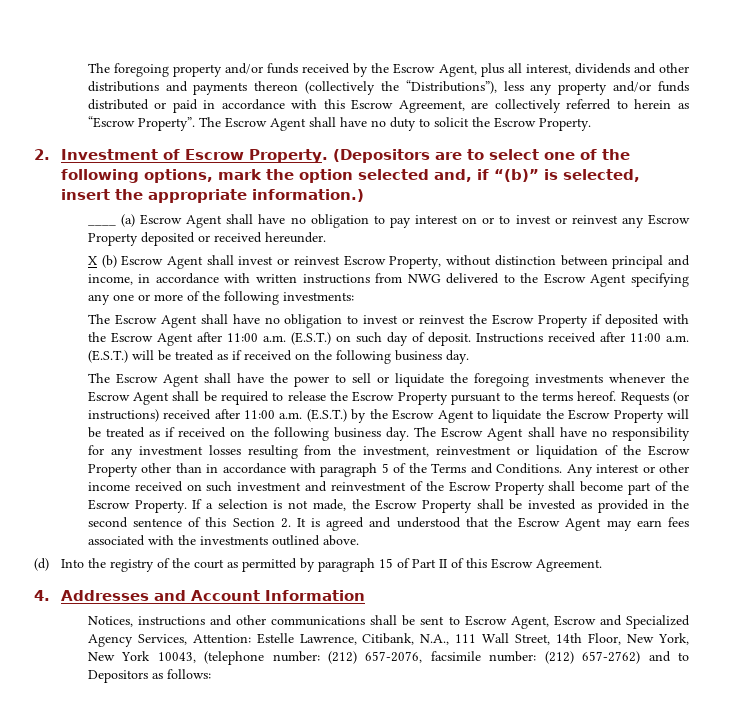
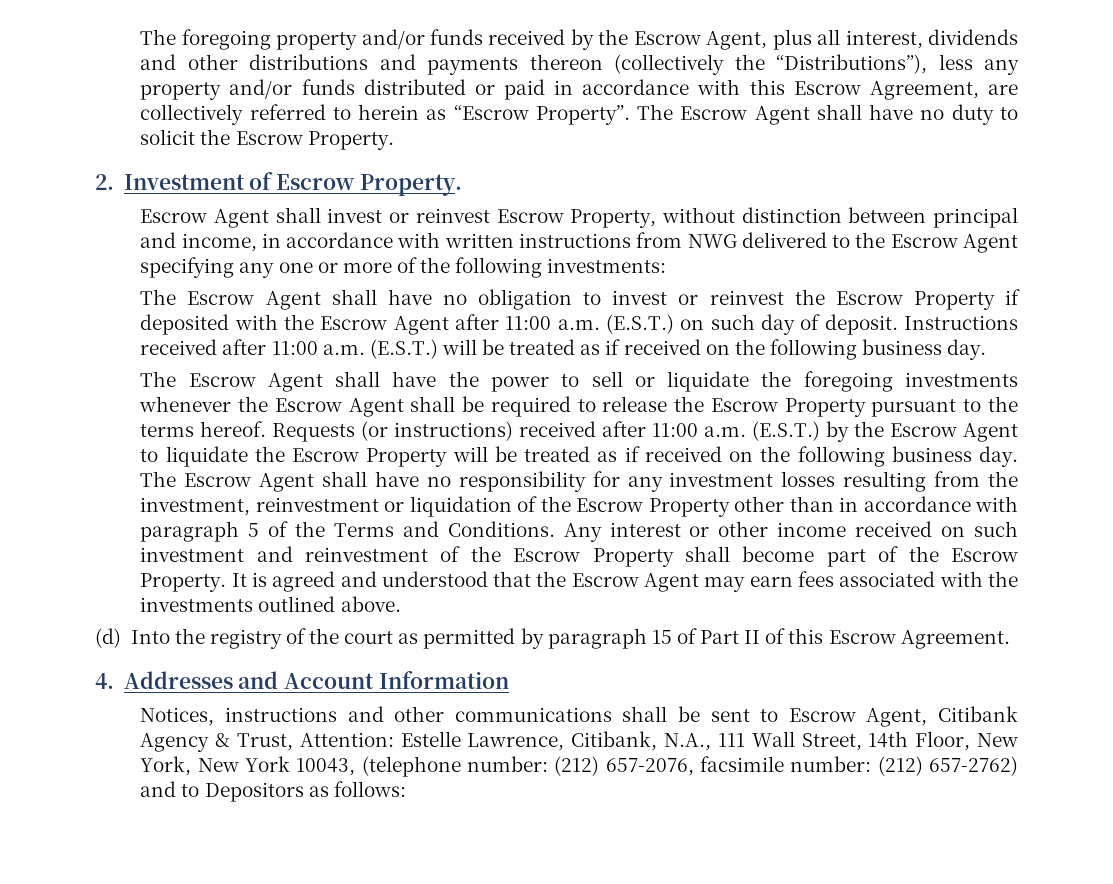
- 2. Investment of Escrow Property. (Depositors are to select one of the following options, mark the option selected and, if “(b)” is selected, insert the appropriate information.)
- ____ (a) Escrow Agent shall have no obligation to pay interest on or to invest or reinvest any Escrow Property deposited or received hereunder.
- X (b) Escrow Agent shall invest or reinvest Escrow Property, without distinction between principal and income, in accordance with written instructions from NWG delivered to the Escrow Agent specifying any one or more of the following investments:
+ 2. Investment of Escrow Property.
+ Escrow Agent shall invest or reinvest Escrow Property, without distinction between principal and income, in accordance with written instructions from NWG delivered to the Escrow Agent specifying any one or more of the following investments:
- If a selection is not made, the Escrow Property shall be invested as provided in the second sentence of this Section 2. It is agreed and understood that the Escrow Agent may earn fees associated with the investments outlined above.
+ It is agreed and understood that the Escrow Agent may earn fees associated with the investments outlined above.
- Notices, instructions and other communications shall be sent to Escrow Agent, Escrow and Specialized Agency Services, Attention: Estelle Lawrence, Citibank, N.A., 111 Wall Street, 14th Floor, New York, New York 10043, (telephone number: (212) 657-2076, facsimile number: (212) 657-2762) and to Depositors as follows:
+ Notices, instructions and other communications shall be sent to Escrow Agent, Citibank Agency & Trust, Attention: Estelle Lawrence, Citibank, N.A., 111 Wall Street, 14th Floor, New York, New York 10043, (telephone number: (212) 657-2076, facsimile number: (212) 657-2762) and to Depositors as follows:

